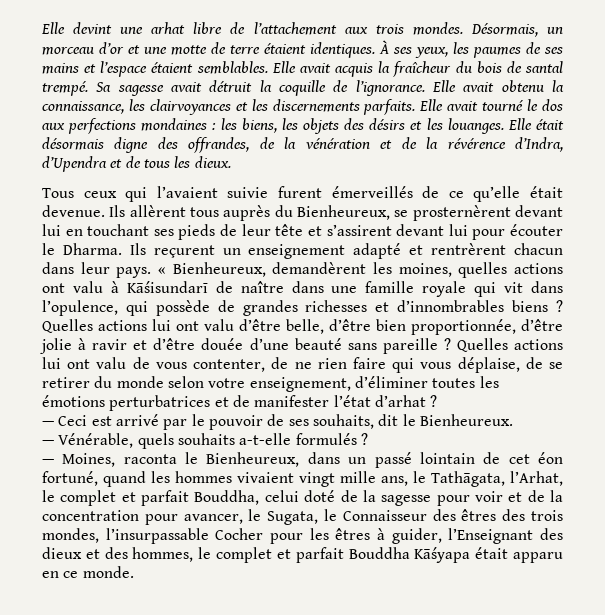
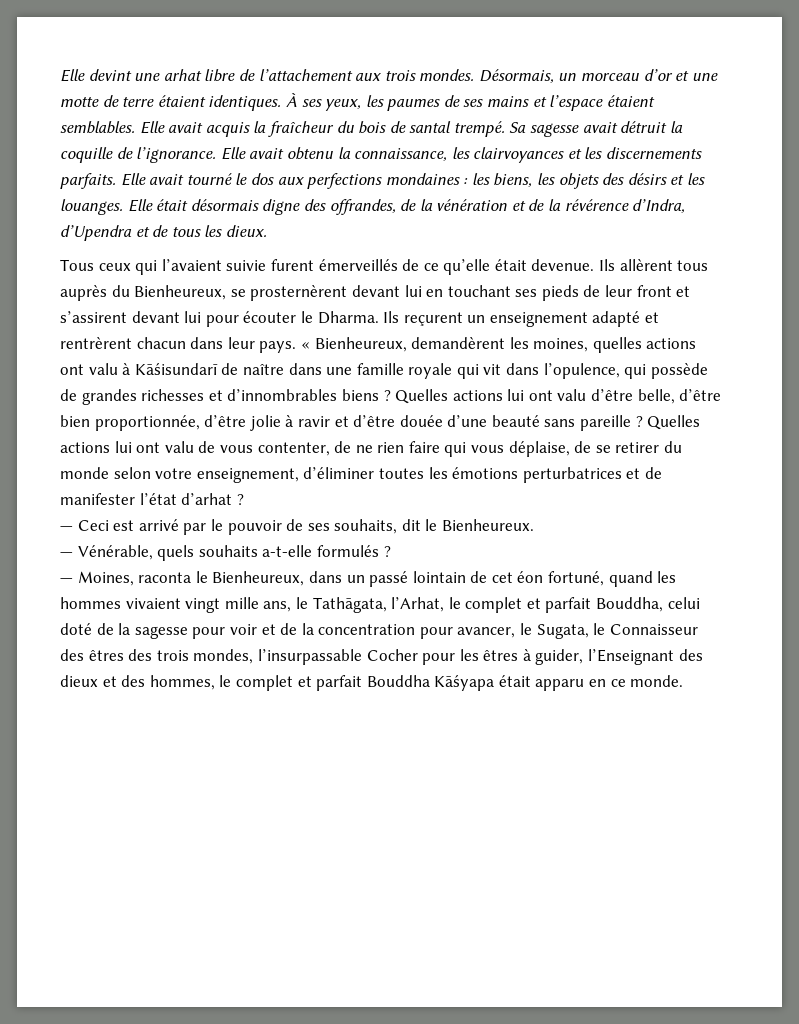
- Ils allèrent tous auprès du Bienheureux, se prosternèrent devant lui en touchant ses pieds de leur tête et s’assirent devant lui pour écouter le Dharma.
+ Ils allèrent tous auprès du Bienheureux, se prosternèrent devant lui en touchant ses pieds de leur front et s’assirent devant lui pour écouter le Dharma.

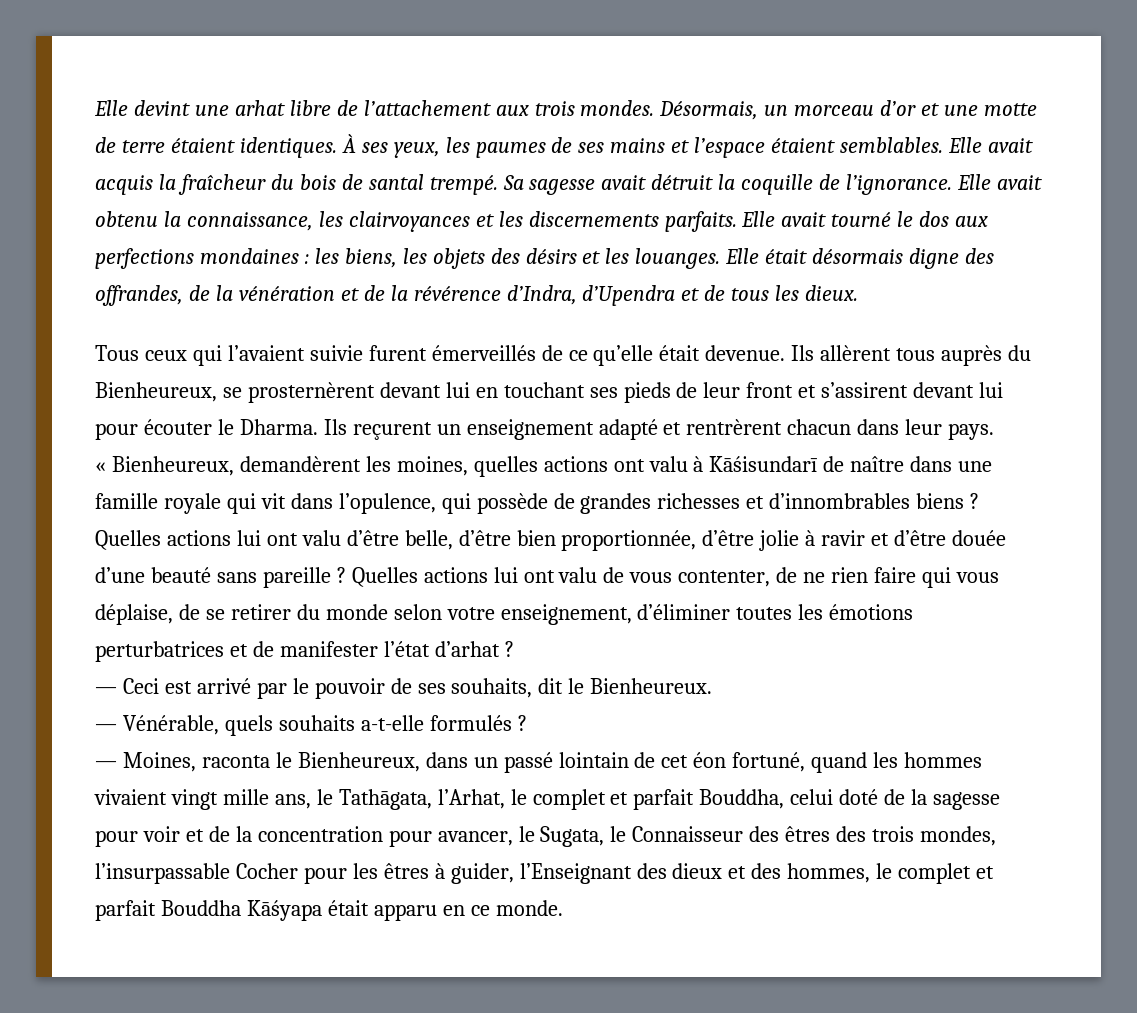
- Ils reçurent un enseignement adapté et rentrèrent chacun dans leur pays. « Bienheureux, demandèrent les moines, quelles actions ont valu à Kāśisundarī de naître dans une famille royale qui vit dans l’opulence, qui possède de grandes richesses et d’innombrables biens ?
+ Ils reçurent un enseignement adapté et rentrèrent chacun dans leur pays.
+ « Bienheureux, demandèrent les moines, quelles actions ont valu à Kāśisundarī de naître dans une famille royale qui vit dans l’opulence, qui possède de grandes richesses et d’innombrables biens ?

